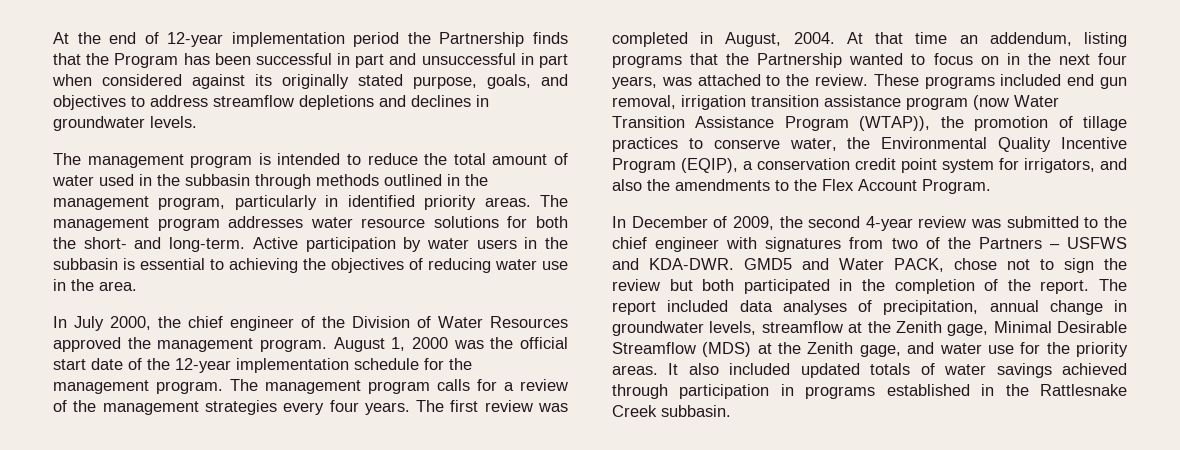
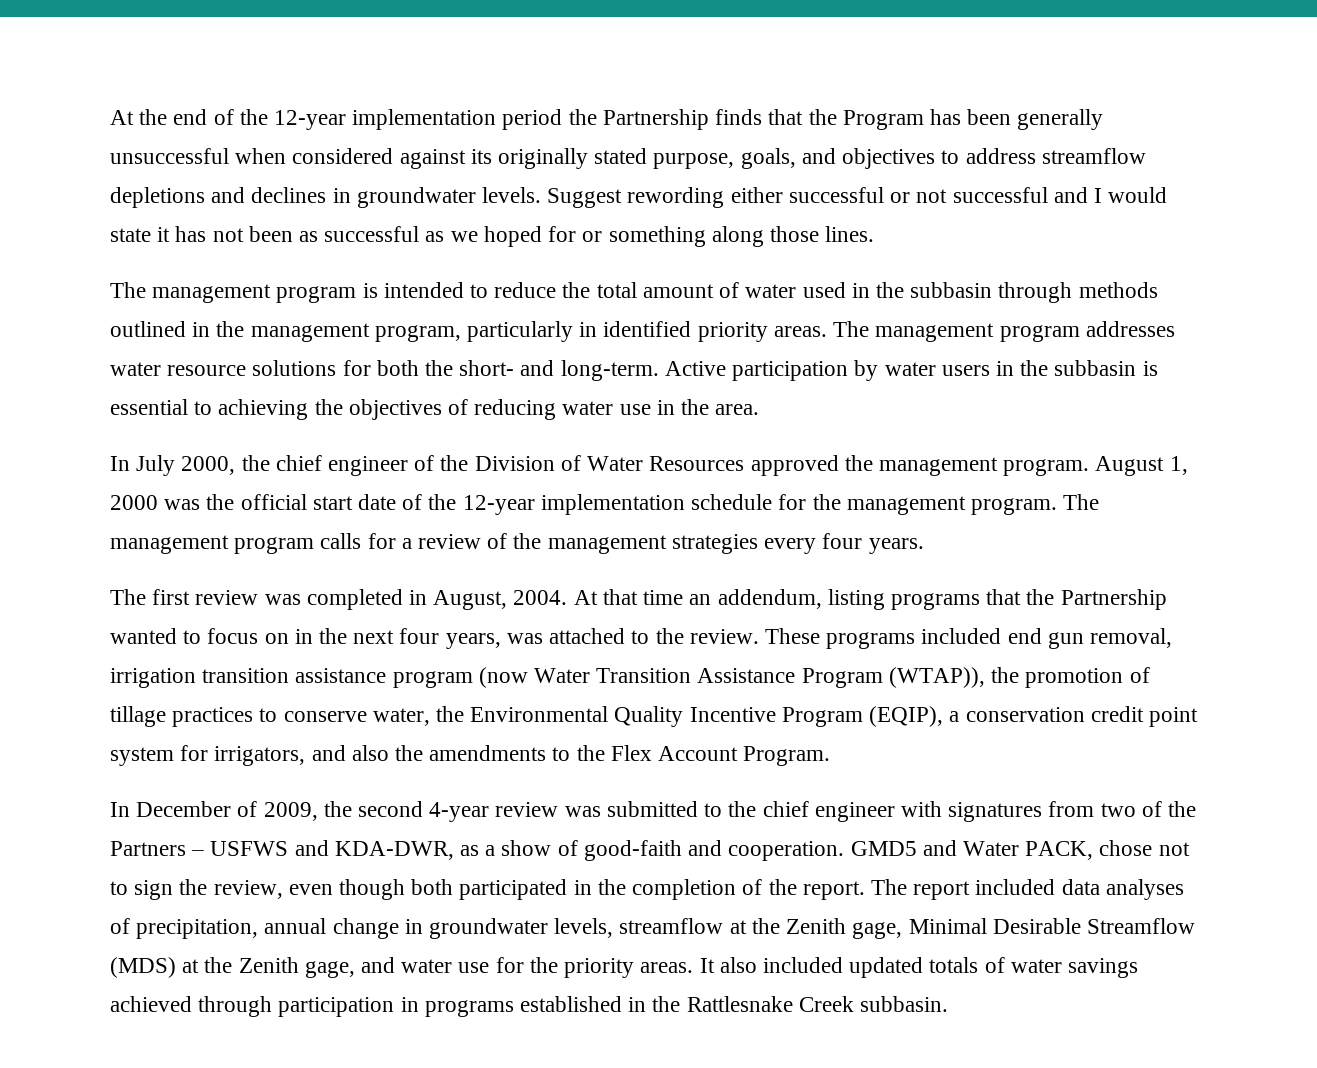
- At the end of 12-year implementation period the Partnership finds that the Program has been successful in part and unsuccessful in part when considered against its originally stated purpose, goals, and objectives to address streamflow depletions and declines in groundwater levels.
+ At the end of the 12-year implementation period the Partnership finds that the Program has been generally unsuccessful when considered against its originally stated purpose, goals, and objectives to address streamflow depletions and declines in groundwater levels. Suggest rewording either successful or not successful and I would state it has not been as successful as we hoped for or something along those lines.
- The management program calls for a review of the management strategies every four years. The first review was completed in August, 2004.
+ The management program calls for a review of the management strategies every four years.
+ The first review was completed in August, 2004.
- In December of 2009, the second 4-year review was submitted to the chief engineer with signatures from two of the Partners – USFWS and KDA-DWR.
+ In December of 2009, the second 4-year review was submitted to the chief engineer with signatures from two of the Partners – USFWS and KDA-DWR, as a show of good-faith and cooperation.
- GMD5 and Water PACK, chose not to sign the review but both participated in the completion of the report.
+ GMD5 and Water PACK, chose not to sign the review, even though both participated in the completion of the report.

